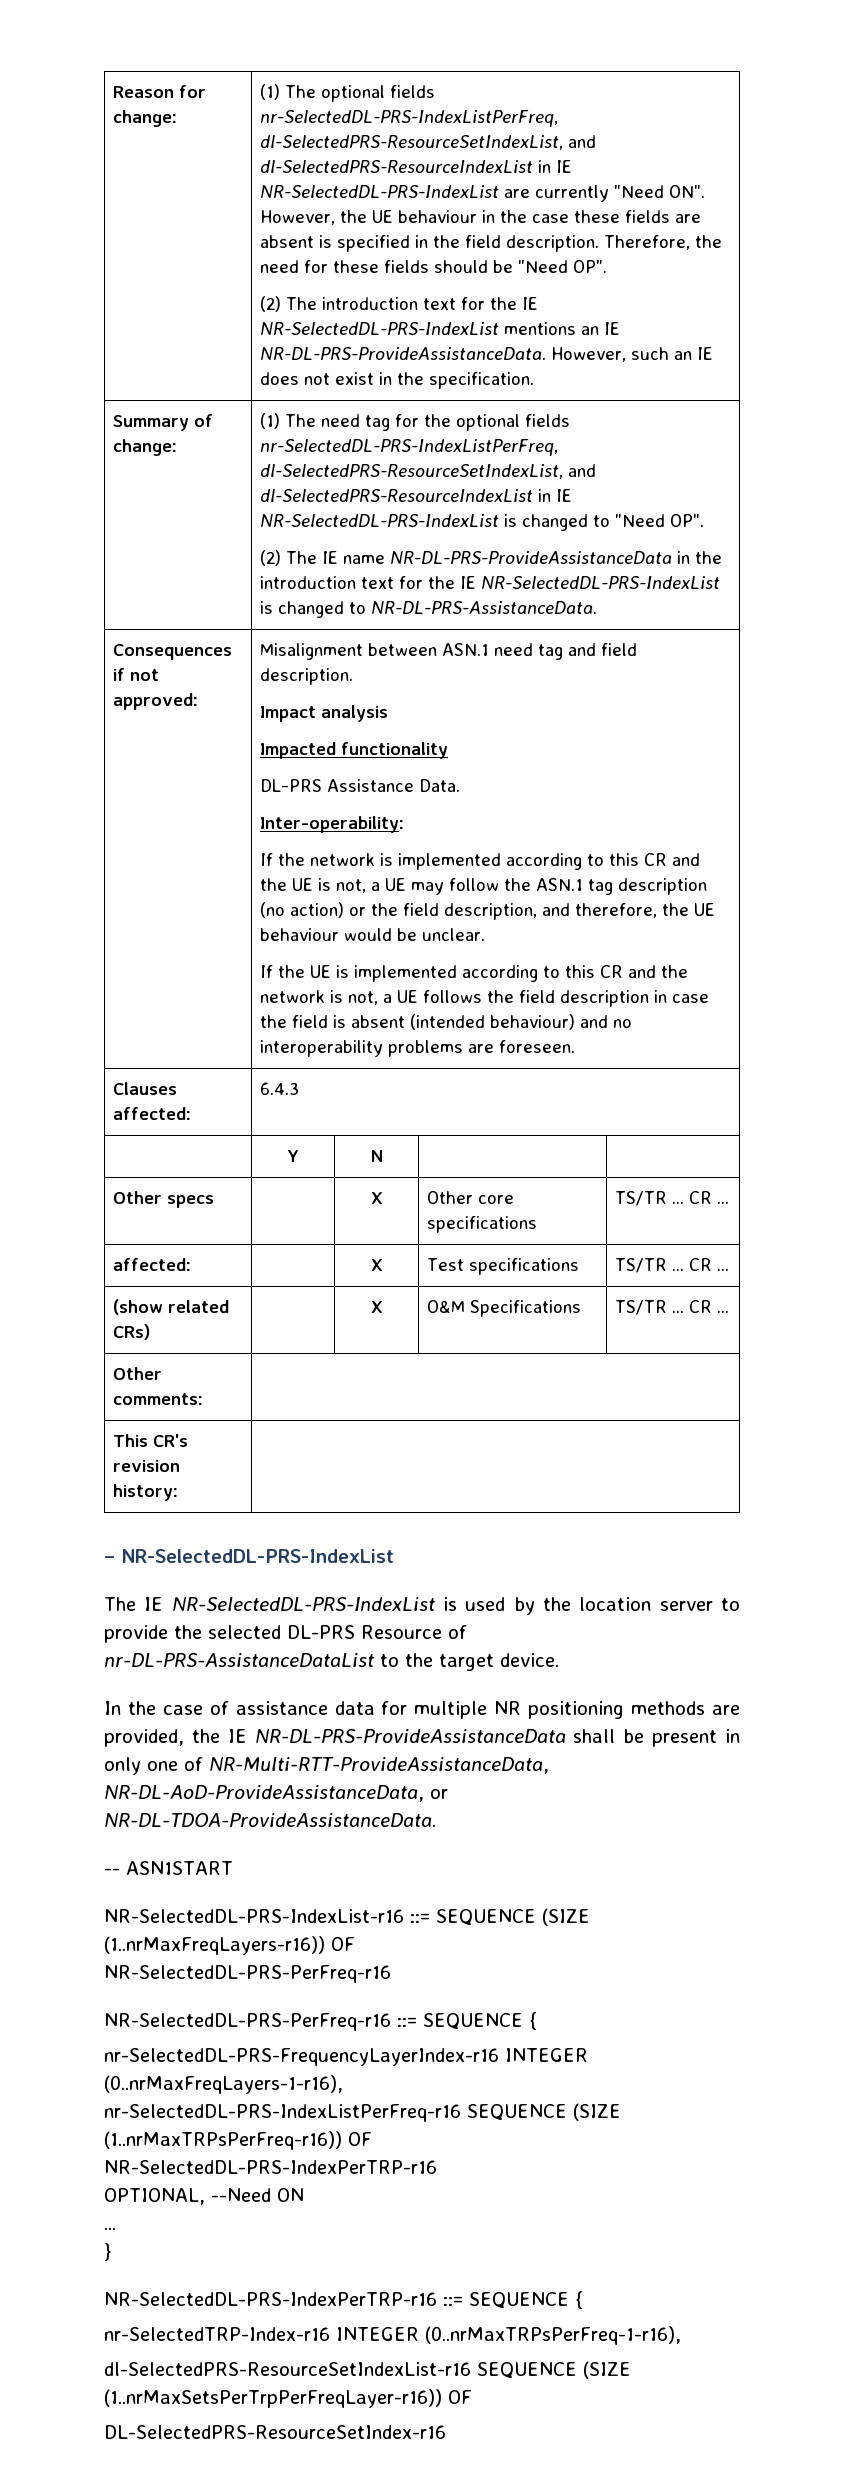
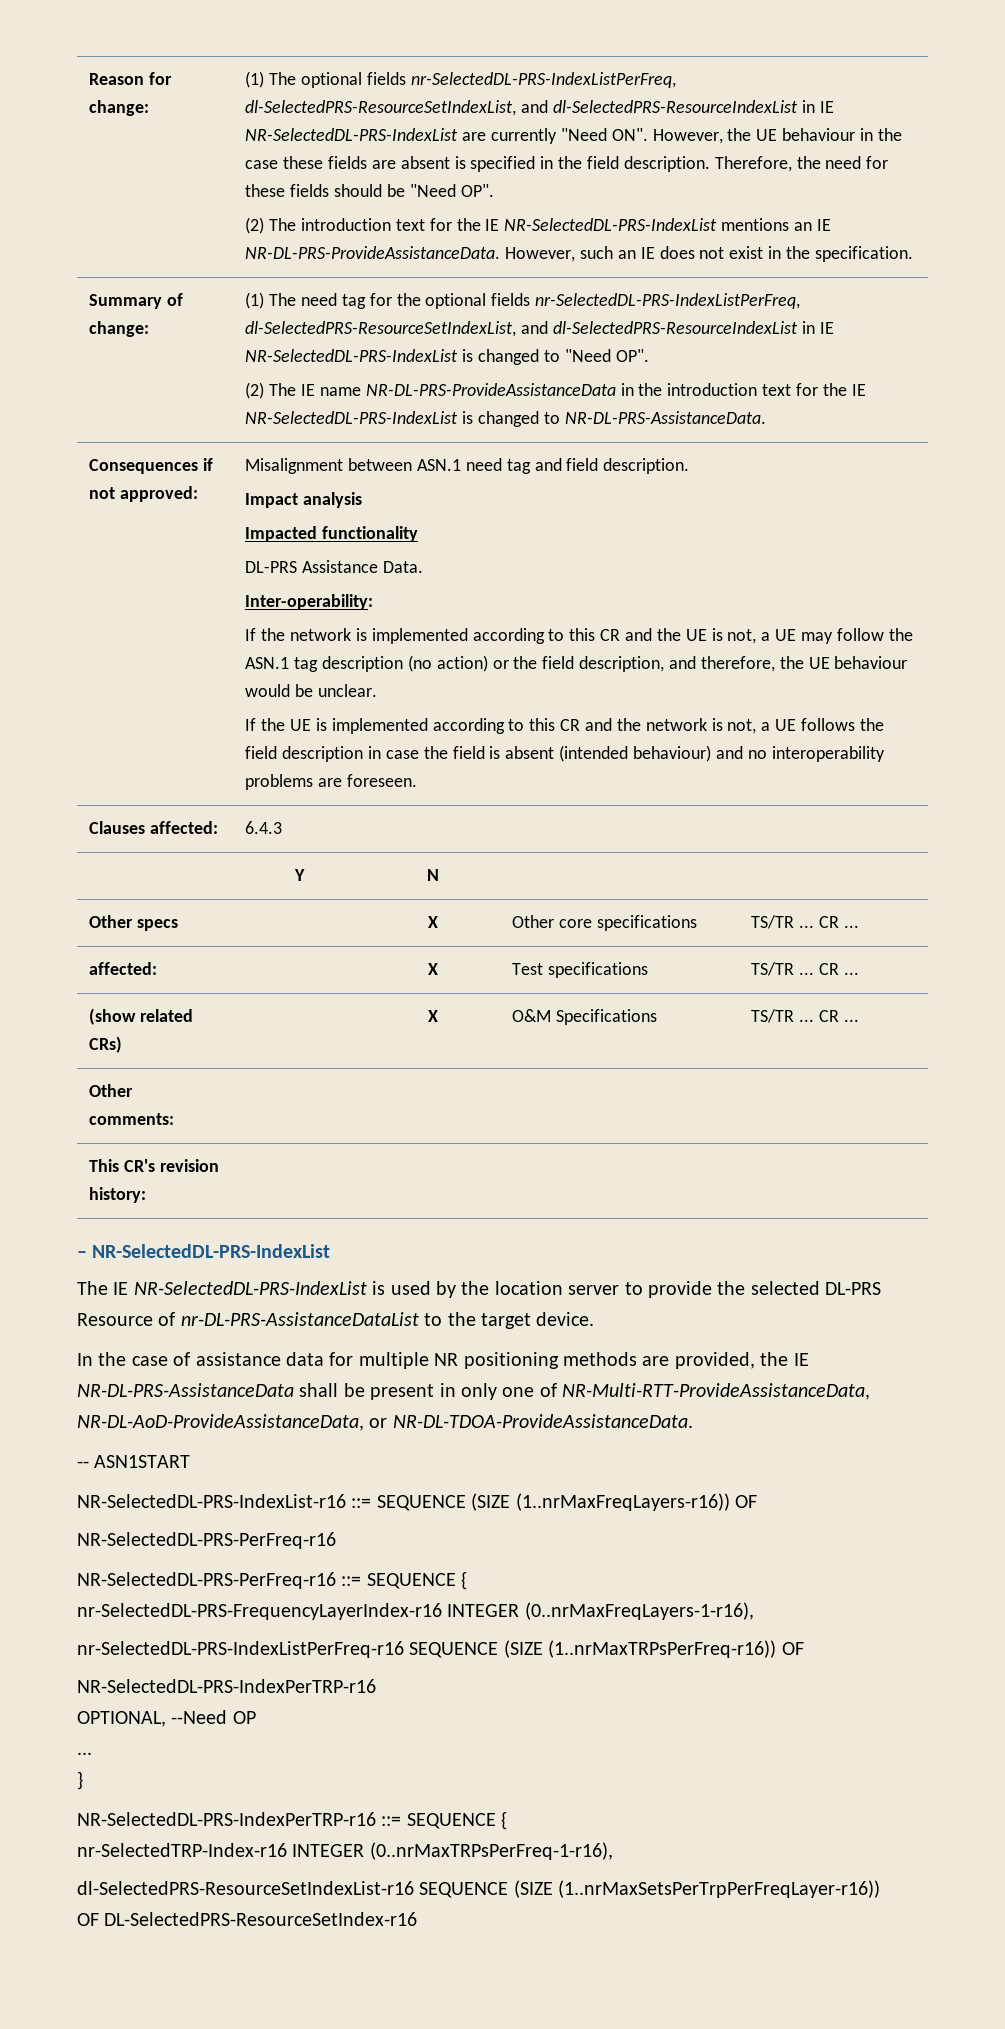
- In the case of assistance data for multiple NR positioning methods are provided, the IE NR-DL-PRS-ProvideAssistanceData shall be present in only one of NR-Multi-RTT-ProvideAssistanceData, NR-DL-AoD-ProvideAssistanceData, or NR-DL-TDOA-ProvideAssistanceData.
+ In the case of assistance data for multiple NR positioning methods are provided, the IE NR-DL-PRS-AssistanceData shall be present in only one of NR-Multi-RTT-ProvideAssistanceData, NR-DL-AoD-ProvideAssistanceData, or NR-DL-TDOA-ProvideAssistanceData.
- OPTIONAL, --Need ON
+ OPTIONAL, --Need OP
- dl-SelectedPRS-ResourceSetIndexList-r16 SEQUENCE (SIZE (1..nrMaxSetsPerTrpPerFreqLayer-r16)) OF
- DL-SelectedPRS-ResourceSetIndex-r16
+ dl-SelectedPRS-ResourceSetIndexList-r16 SEQUENCE (SIZE (1..nrMaxSetsPerTrpPerFreqLayer-r16))
+ OF DL-SelectedPRS-ResourceSetIndex-r16

